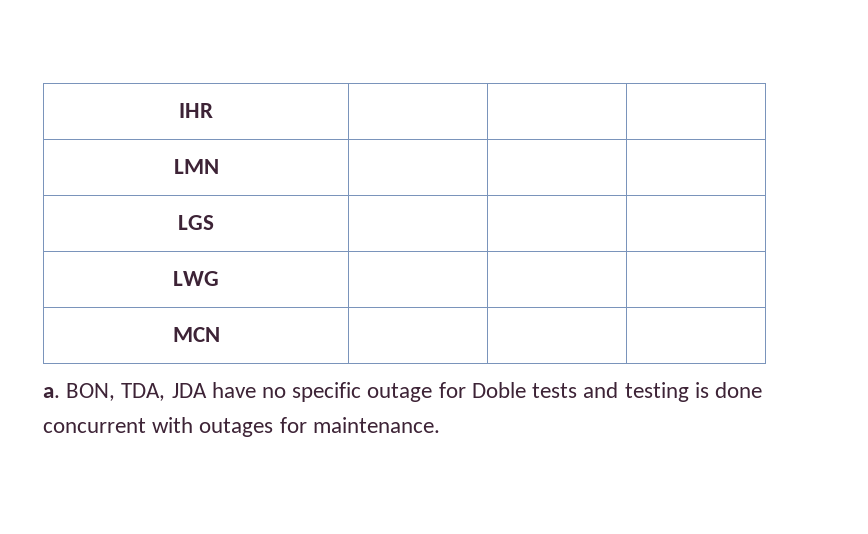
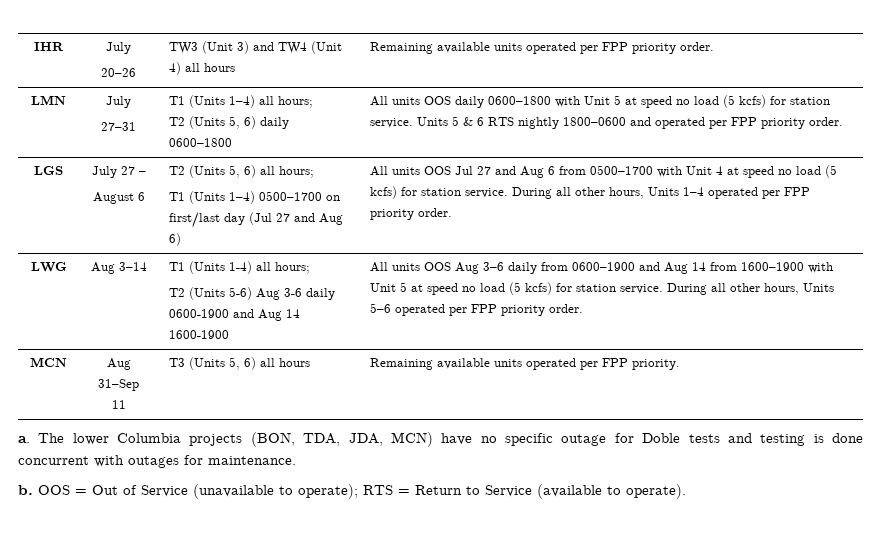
- IHR | | |
- LMN | | |
- LGS | | |
- LWG | | |
- MCN | | |
- a. BON, TDA, JDA have no specific outage for Doble tests and testing is done concurrent with outages for maintenance.
+ IHR | July
+ 20–26 | TW3 (Unit 3) and TW4 (Unit 4) all hours | Remaining available units operated per FPP priority order.
+ LMN | July
+ 27–31 | T1 (Units 1–4) all hours;
+ T2 (Units 5, 6) daily 0600–1800 | All units OOS daily 0600–1800 with Unit 5 at speed no load (5 kcfs) for station service. Units 5 & 6 RTS nightly 1800–0600 and operated per FPP priority order.
+ LGS | July 27 –
+ August 6 | T2 (Units 5, 6) all hours;
+ T1 (Units 1–4) 0500–1700 on first/last day (Jul 27 and Aug 6) | All units OOS Jul 27 and Aug 6 from 0500–1700 with Unit 4 at speed no load (5 kcfs) for station service. During all other hours, Units 1–4 operated per FPP priority order.
+ LWG | Aug 3–14 | T1 (Units 1-4) all hours;
+ T2 (Units 5-6) Aug 3-6 daily 0600-1900 and Aug 14 1600-1900 | All units OOS Aug 3–6 daily from 0600–1900 and Aug 14 from 1600–1900 with Unit 5 at speed no load (5 kcfs) for station service. During all other hours, Units 5–6 operated per FPP priority order.
+ MCN | Aug 31–Sep 11 | T3 (Units 5, 6) all hours | Remaining available units operated per FPP priority.
+ a. The lower Columbia projects (BON, TDA, JDA, MCN) have no specific outage for Doble tests and testing is done concurrent with outages for maintenance.
+ b. OOS = Out of Service (unavailable to operate); RTS = Return to Service (available to operate).

